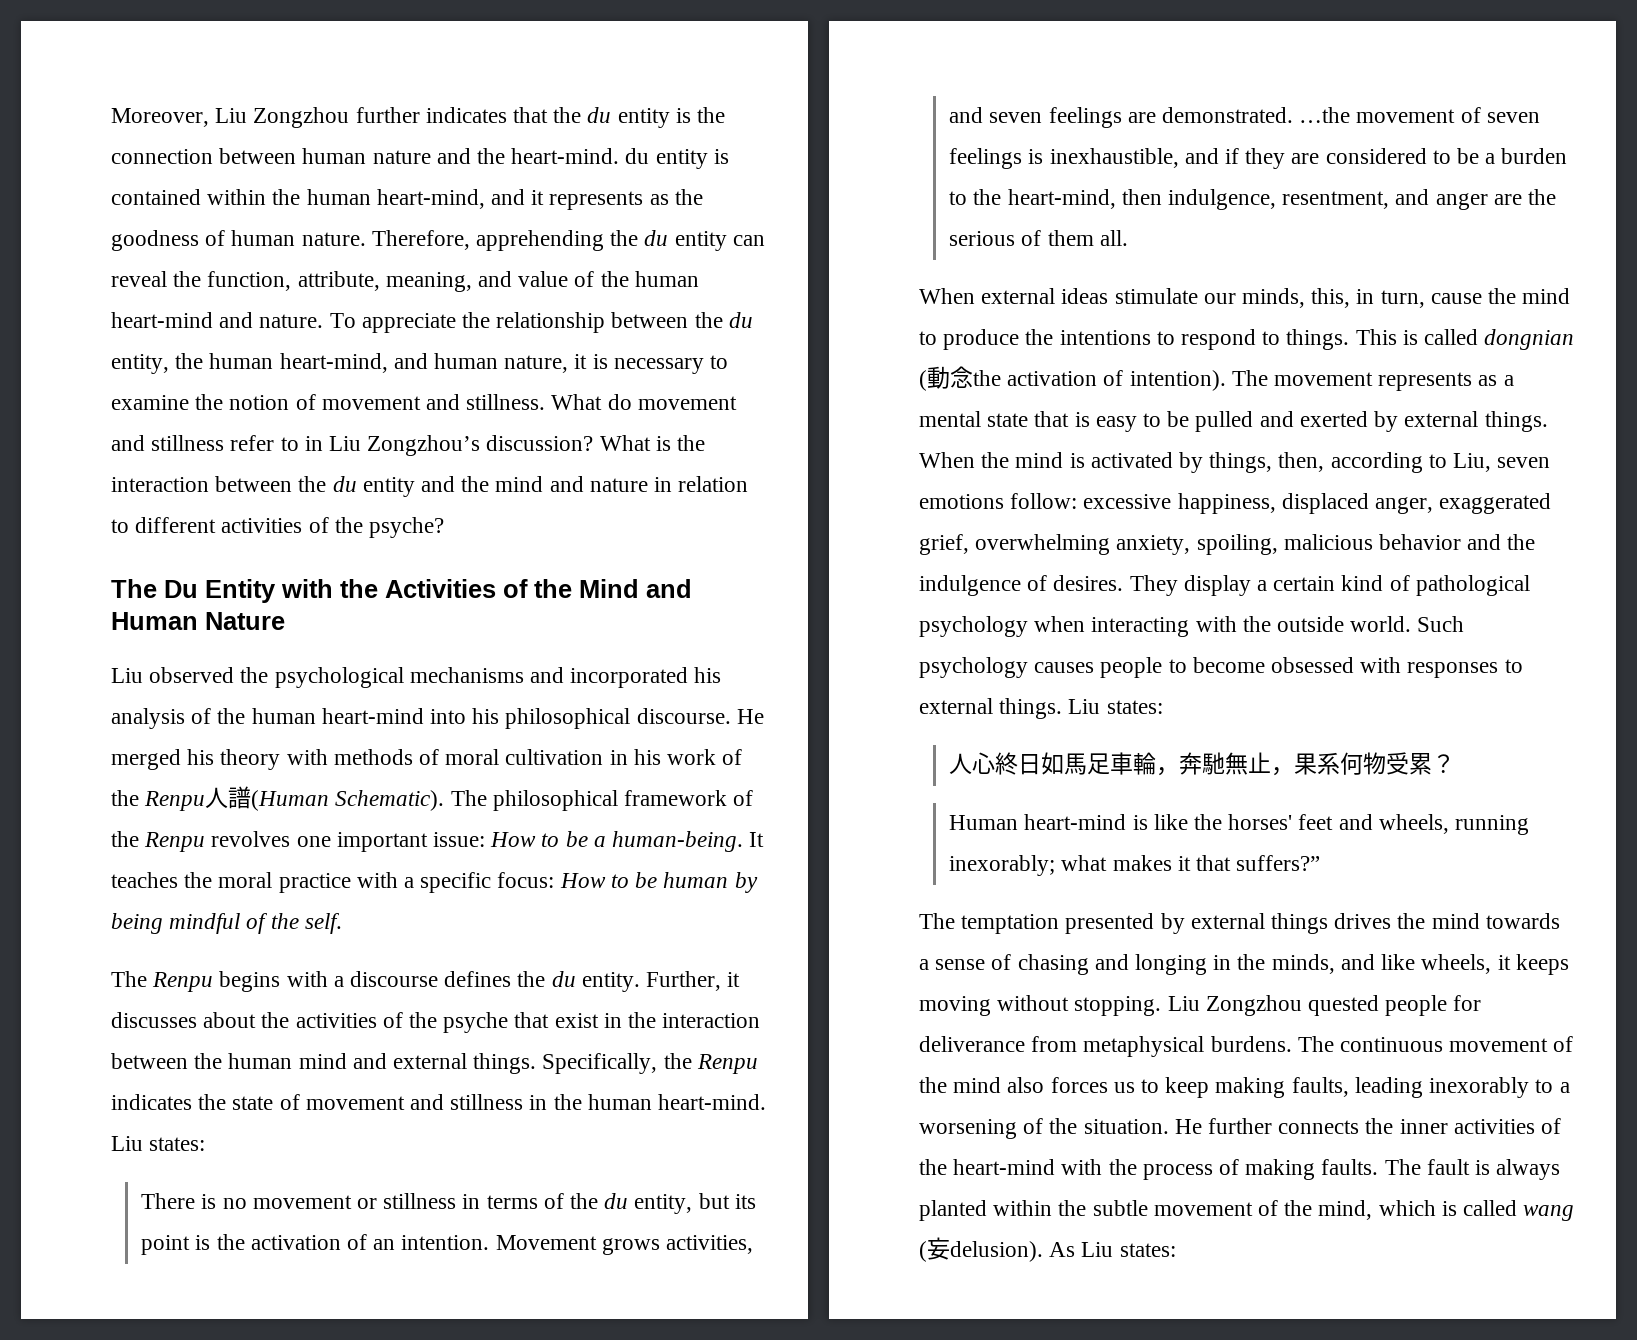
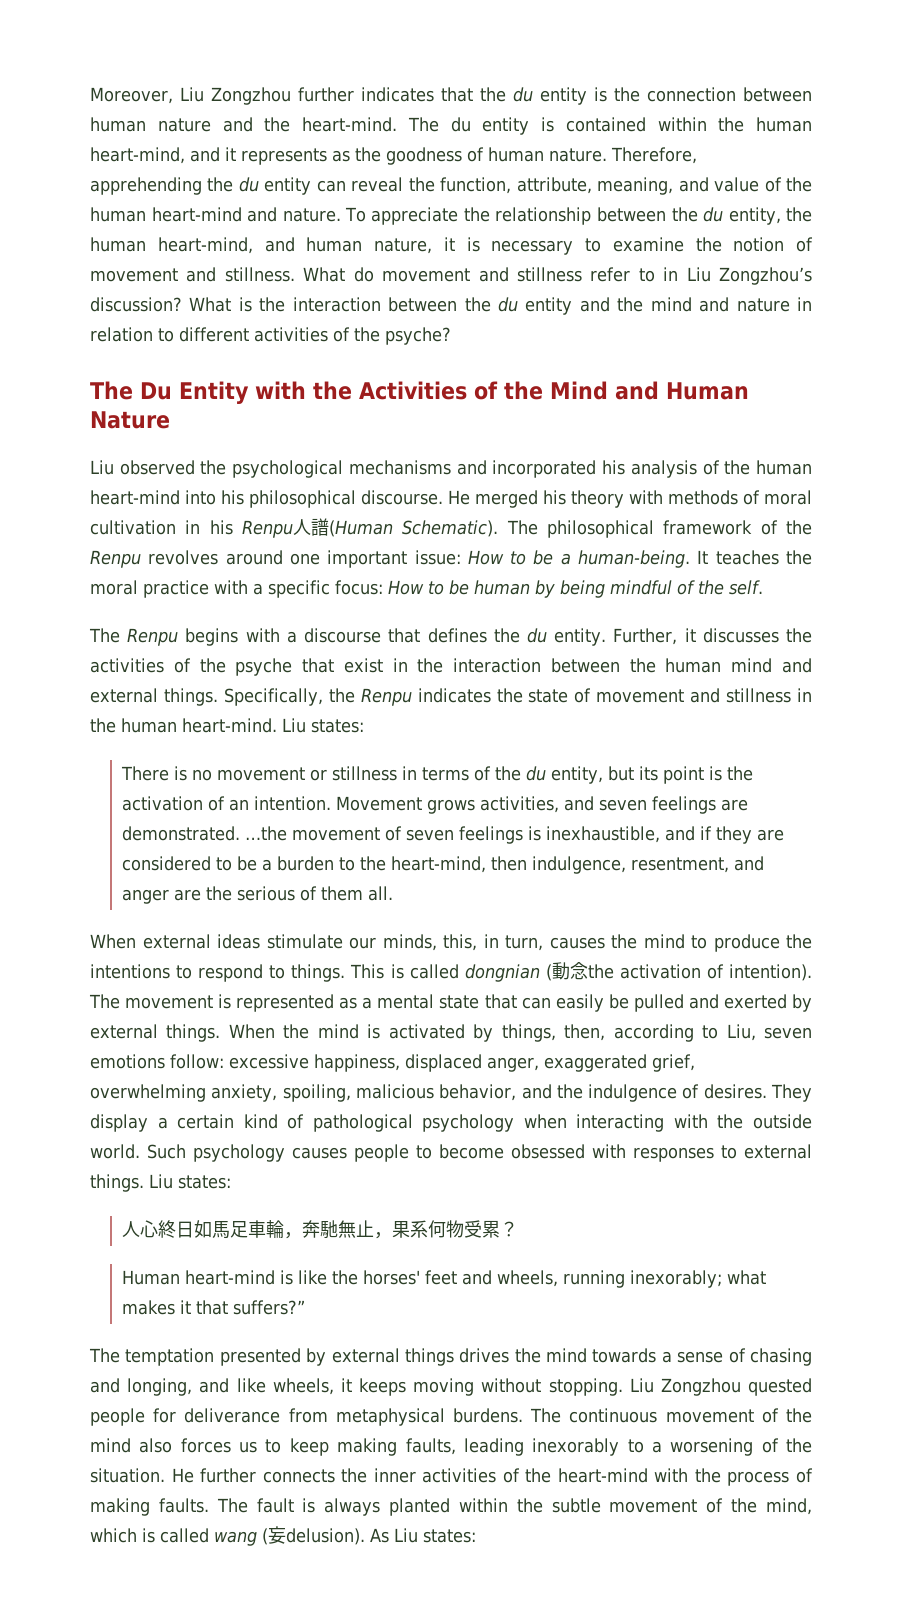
- Moreover, Liu Zongzhou further indicates that the du entity is the connection between human nature and the heart-mind. du entity is contained within the human heart-mind, and it represents as the goodness of human nature.
+ Moreover, Liu Zongzhou further indicates that the du entity is the connection between human nature and the heart-mind. The du entity is contained within the human heart-mind, and it represents as the goodness of human nature.
- He merged his theory with methods of moral cultivation in his work of the Renpu人譜(Human Schematic).
+ He merged his theory with methods of moral cultivation in his Renpu人譜(Human Schematic).
- The philosophical framework of the Renpu revolves one important issue: How to be a human-being.
+ The philosophical framework of the Renpu revolves around one important issue: How to be a human-being.
- The Renpu begins with a discourse defines the du entity.
+ The Renpu begins with a discourse that defines the du entity.
- Further, it discusses about the activities of the psyche that exist in the interaction between the human mind and external things.
+ Further, it discusses the activities of the psyche that exist in the interaction between the human mind and external things.
- When external ideas stimulate our minds, this, in turn, cause the mind to produce the intentions to respond to things.
+ When external ideas stimulate our minds, this, in turn, causes the mind to produce the intentions to respond to things.
- The movement represents as a mental state that is easy to be pulled and exerted by external things.
+ The movement is represented as a mental state that can easily be pulled and exerted by external things.
- When the mind is activated by things, then, according to Liu, seven emotions follow: excessive happiness, displaced anger, exaggerated grief, overwhelming anxiety, spoiling, malicious behavior and the indulgence of desires.
+ When the mind is activated by things, then, according to Liu, seven emotions follow: excessive happiness, displaced anger, exaggerated grief, overwhelming anxiety, spoiling, malicious behavior, and the indulgence of desires.
- The temptation presented by external things drives the mind towards a sense of chasing and longing in the minds, and like wheels, it keeps moving without stopping.
+ The temptation presented by external things drives the mind towards a sense of chasing and longing, and like wheels, it keeps moving without stopping.

